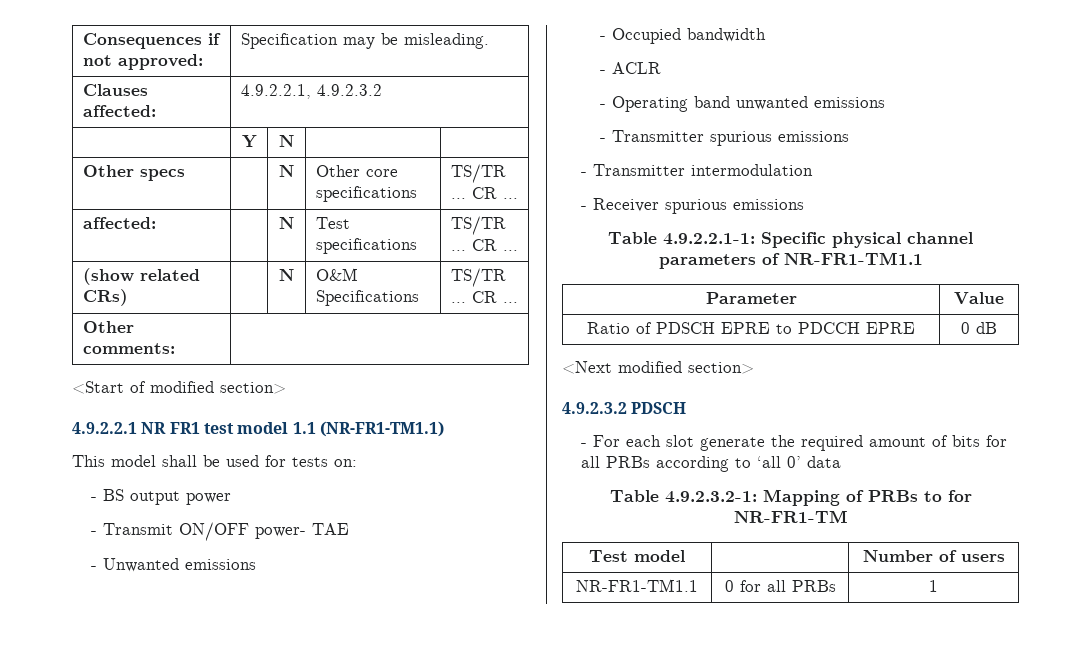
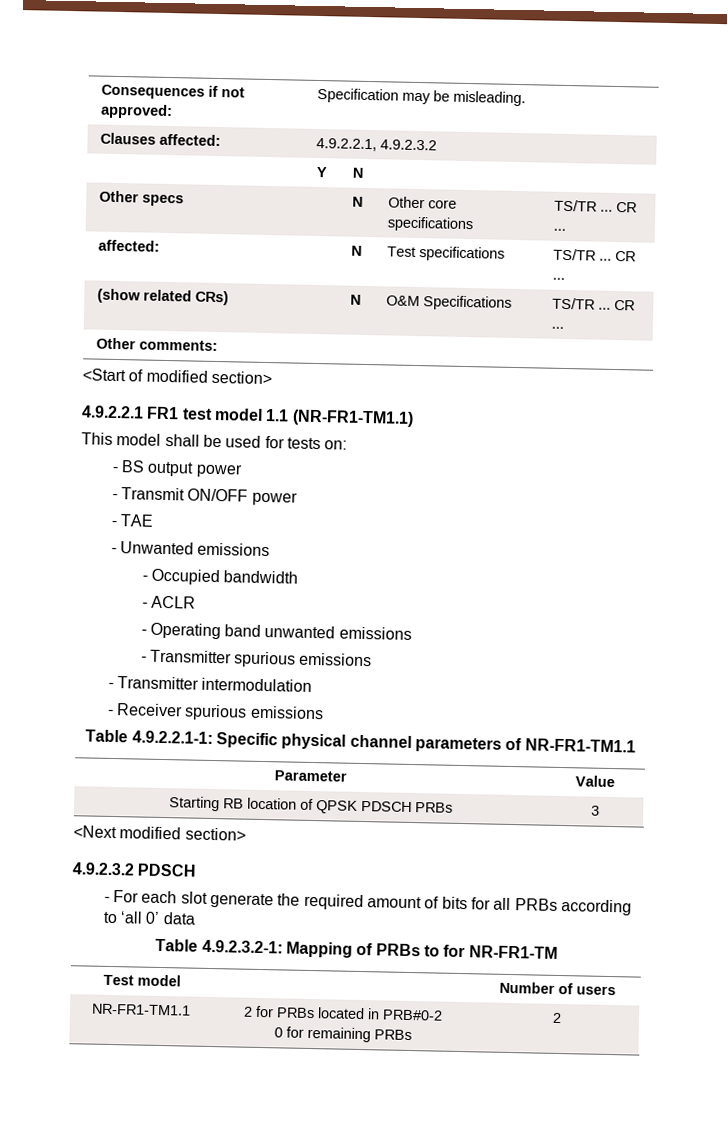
- 4.9.2.2.1 NR FR1 test model 1.1 (NR-FR1-TM1.1)
+ 4.9.2.2.1 FR1 test model 1.1 (NR-FR1-TM1.1)
- - Transmit ON/OFF power- TAE
+ - Transmit ON/OFF power
+ - TAE
- Ratio of PDSCH EPRE to PDCCH EPRE | 0 dB
+ Starting RB location of QPSK PDSCH PRBs | 3
- NR-FR1-TM1.1 | 0 for all PRBs | 1
+ NR-FR1-TM1.1 | 2 for PRBs located in PRB#0-2
+ 0 for remaining PRBs | 2

